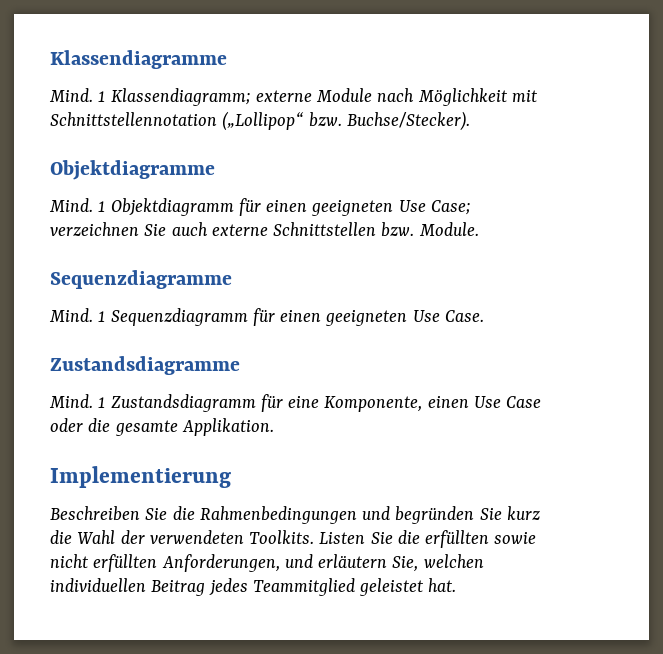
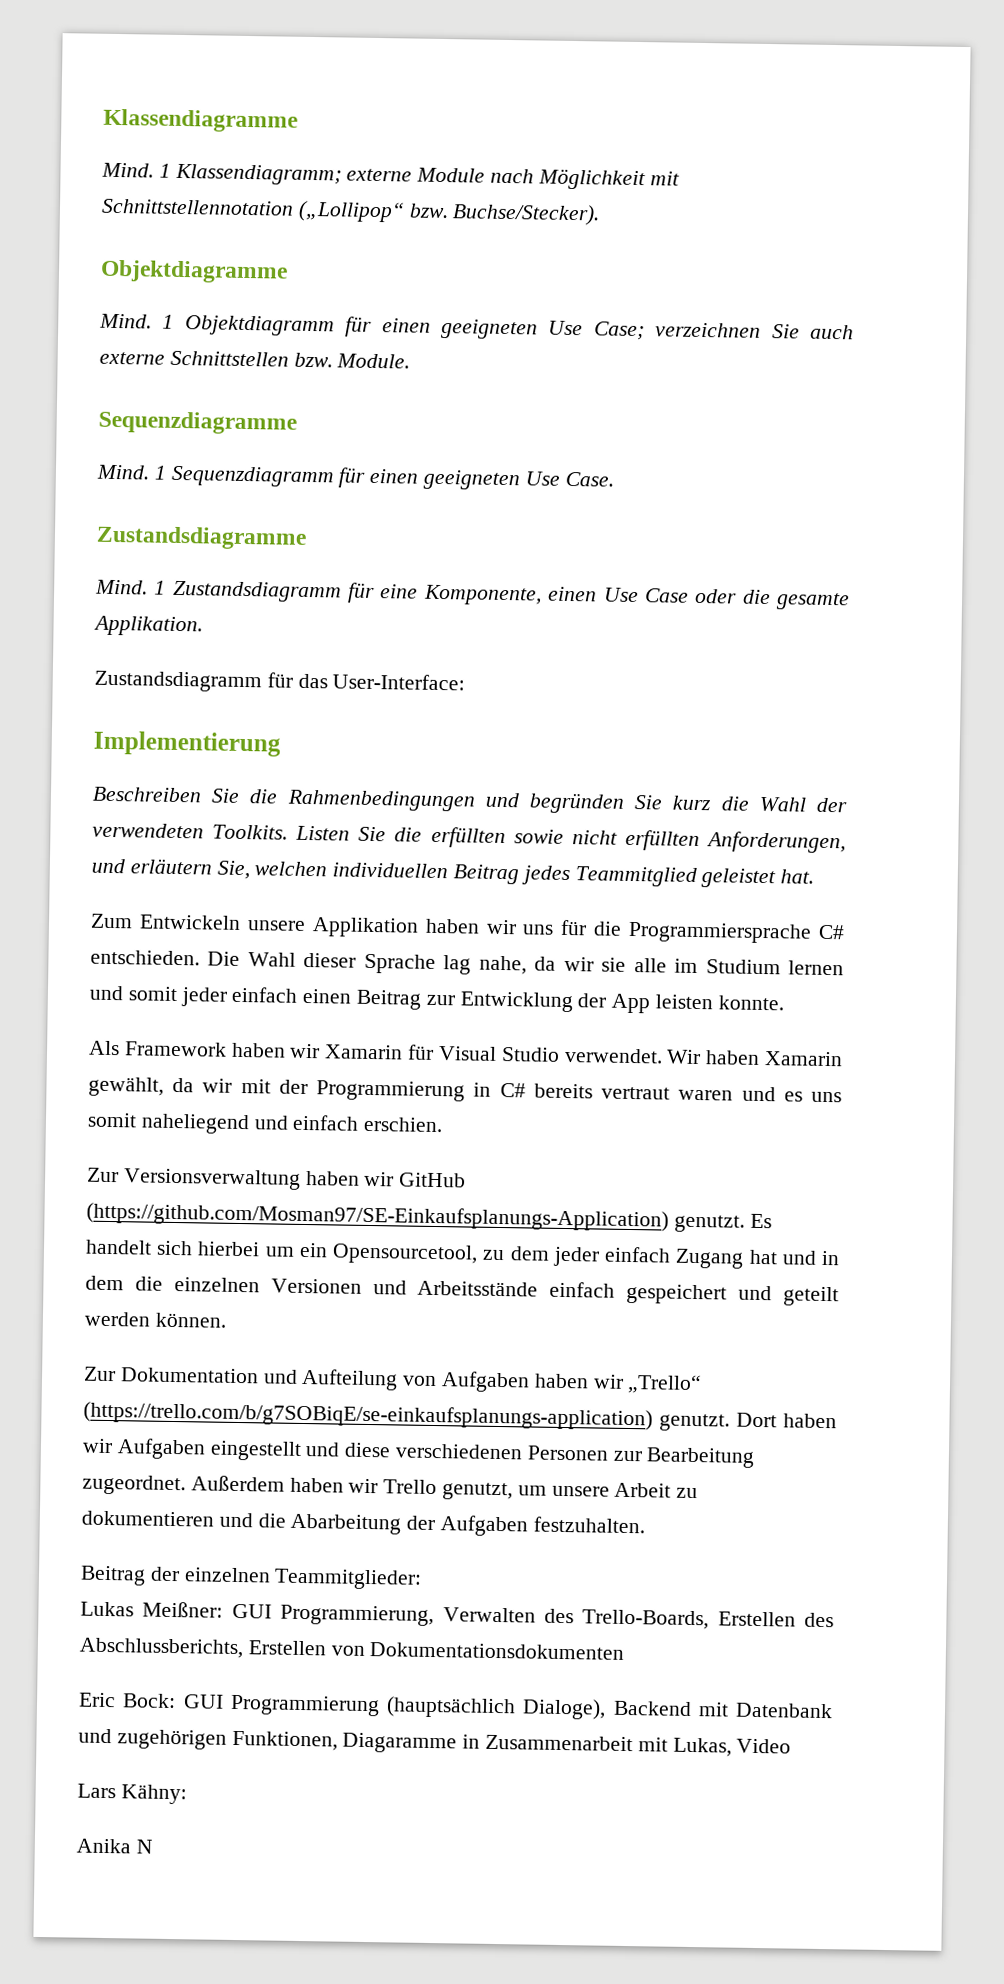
+ Zustandsdiagramm für das User-Interface:
+ Zum Entwickeln unsere Applikation haben wir uns für die Programmiersprache C# entschieden. Die Wahl dieser Sprache lag nahe, da wir sie alle im Studium lernen und somit jeder einfach einen Beitrag zur Entwicklung der App leisten konnte.
+ Als Framework haben wir Xamarin für Visual Studio verwendet. Wir haben Xamarin gewählt, da wir mit der Programmierung in C# bereits vertraut waren und es uns somit naheliegend und einfach erschien.
+ Zur Versionsverwaltung haben wir GitHub (https://github.com/Mosman97/SE-Einkaufsplanungs-Application) genutzt. Es handelt sich hierbei um ein Opensourcetool, zu dem jeder einfach Zugang hat und in dem die einzelnen Versionen und Arbeitsstände einfach gespeichert und geteilt werden können.
+ Zur Dokumentation und Aufteilung von Aufgaben haben wir „Trello“ (https://trello.com/b/g7SOBiqE/se-einkaufsplanungs-application) genutzt. Dort haben wir Aufgaben eingestellt und diese verschiedenen Personen zur Bearbeitung zugeordnet. Außerdem haben wir Trello genutzt, um unsere Arbeit zu dokumentieren und die Abarbeitung der Aufgaben festzuhalten.
+ Beitrag der einzelnen Teammitglieder:
+ Lukas Meißner: GUI Programmierung, Verwalten des Trello-Boards, Erstellen des Abschlussberichts, Erstellen von Dokumentationsdokumenten
+ Eric Bock: GUI Programmierung (hauptsächlich Dialoge), Backend mit Datenbank und zugehörigen Funktionen, Diagaramme in Zusammenarbeit mit Lukas, Video
+ Lars Kähny:
+ Anika N

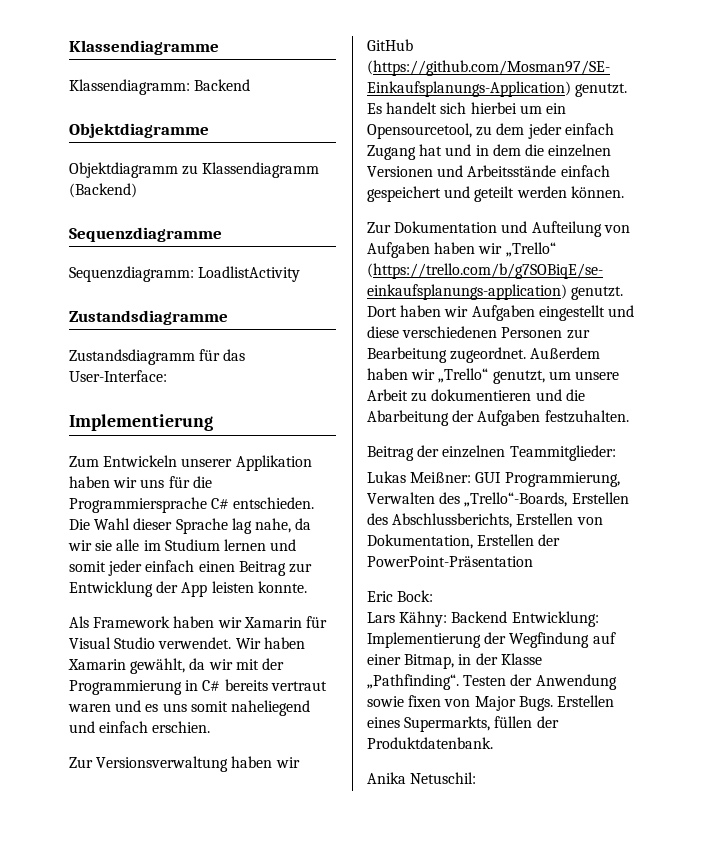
- Mind. 1 Klassendiagramm; externe Module nach Möglichkeit mit Schnittstellennotation („Lollipop“ bzw. Buchse/Stecker).
+ Klassendiagramm: Backend
  Objektdiagramme
- Mind. 1 Objektdiagramm für einen geeigneten Use Case; verzeichnen Sie auch externe Schnittstellen bzw. Module.
+ Objektdiagramm zu Klassendiagramm (Backend)
  Sequenzdiagramme
- Mind. 1 Sequenzdiagramm für einen geeigneten Use Case.
+ Sequenzdiagramm: LoadlistActivity
  Zustandsdiagramme
- Mind. 1 Zustandsdiagramm für eine Komponente, einen Use Case oder die gesamte Applikation.
- Beschreiben Sie die Rahmenbedingungen und begründen Sie kurz die Wahl der verwendeten Toolkits. Listen Sie die erfüllten sowie nicht erfüllten Anforderungen, und erläutern Sie, welchen individuellen Beitrag jedes Teammitglied geleistet hat.
- Zum Entwickeln unsere Applikation haben wir uns für die Programmiersprache C# entschieden.
+ Zum Entwickeln unserer Applikation haben wir uns für die Programmiersprache C# entschieden.
- Außerdem haben wir Trello genutzt, um unsere Arbeit zu dokumentieren und die Abarbeitung der Aufgaben festzuhalten.
+ Außerdem haben wir „Trello“ genutzt, um unsere Arbeit zu dokumentieren und die Abarbeitung der Aufgaben festzuhalten.
- Lukas Meißner: GUI Programmierung, Verwalten des Trello-Boards, Erstellen des Abschlussberichts, Erstellen von Dokumentationsdokumenten
- Eric Bock: GUI Programmierung (hauptsächlich Dialoge), Backend mit Datenbank und zugehörigen Funktionen, Diagaramme in Zusammenarbeit mit Lukas, Video
- Lars Kähny:
+ Lukas Meißner: GUI Programmierung, Verwalten des „Trello“-Boards, Erstellen des Abschlussberichts, Erstellen von Dokumentation, Erstellen der PowerPoint-Präsentation
+ Eric Bock:
+ Lars Kähny: Backend Entwicklung: Implementierung der Wegfindung auf einer Bitmap, in der Klasse „Pathfinding“. Testen der Anwendung sowie fixen von Major Bugs. Erstellen eines Supermarkts, füllen der Produktdatenbank.
- Anika N
+ Anika Netuschil:

